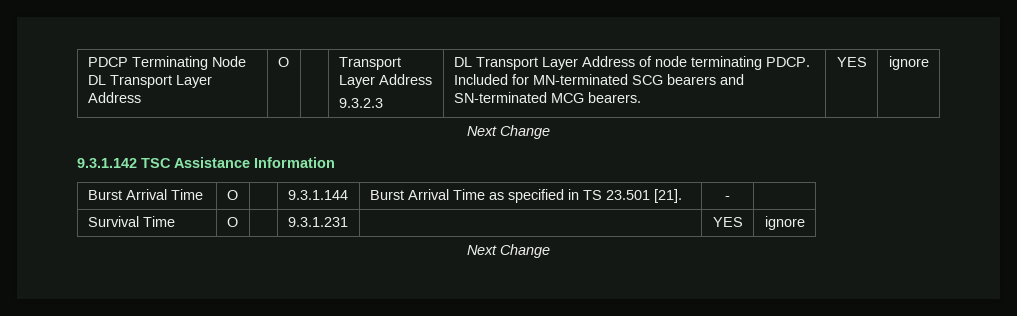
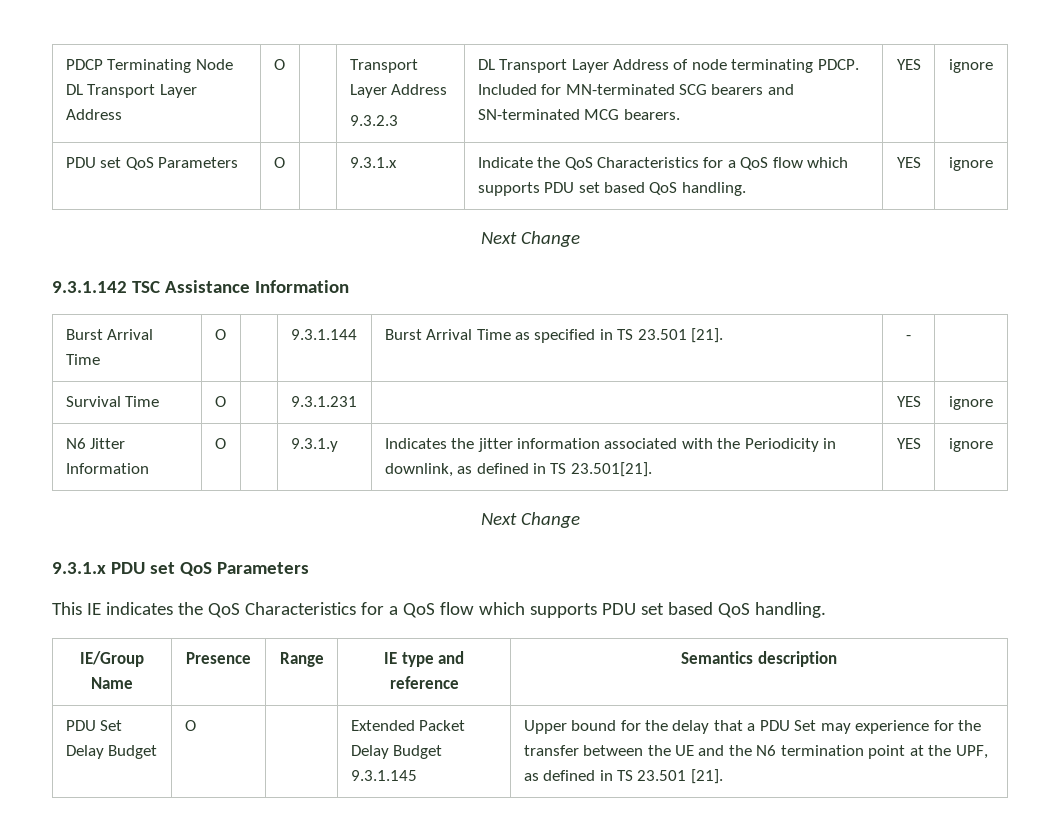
+ PDU set QoS Parameters | O | | 9.3.1.x | Indicate the QoS Characteristics for a QoS flow which supports PDU set based QoS handling. | YES | ignore
  Survival Time | O | | 9.3.1.231 | | YES | ignore
+ N6 Jitter Information | O | | 9.3.1.y | Indicates the jitter information associated with the Periodicity in downlink, as defined in TS 23.501[21]. | YES | ignore
  Next Change
+ 9.3.1.x PDU set QoS Parameters
+ This IE indicates the QoS Characteristics for a QoS flow which supports PDU set based QoS handling.
+ IE/Group Name | Presence | Range | IE type and reference | Semantics description
+ PDU Set Delay Budget | O | | Extended Packet Delay Budget 9.3.1.145 | Upper bound for the delay that a PDU Set may experience for the transfer between the UE and the N6 termination point at the UPF, as defined in TS 23.501 [21].

